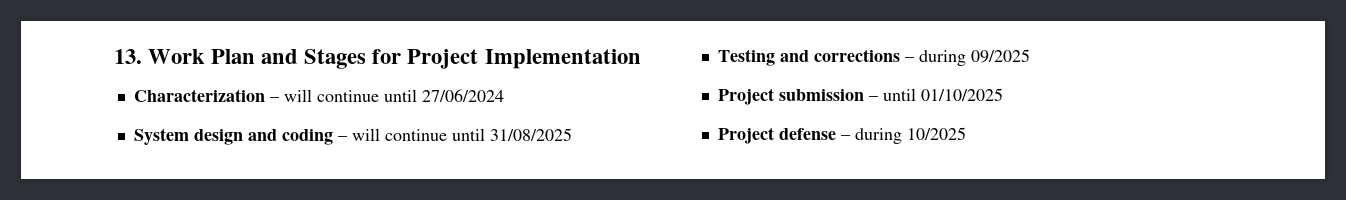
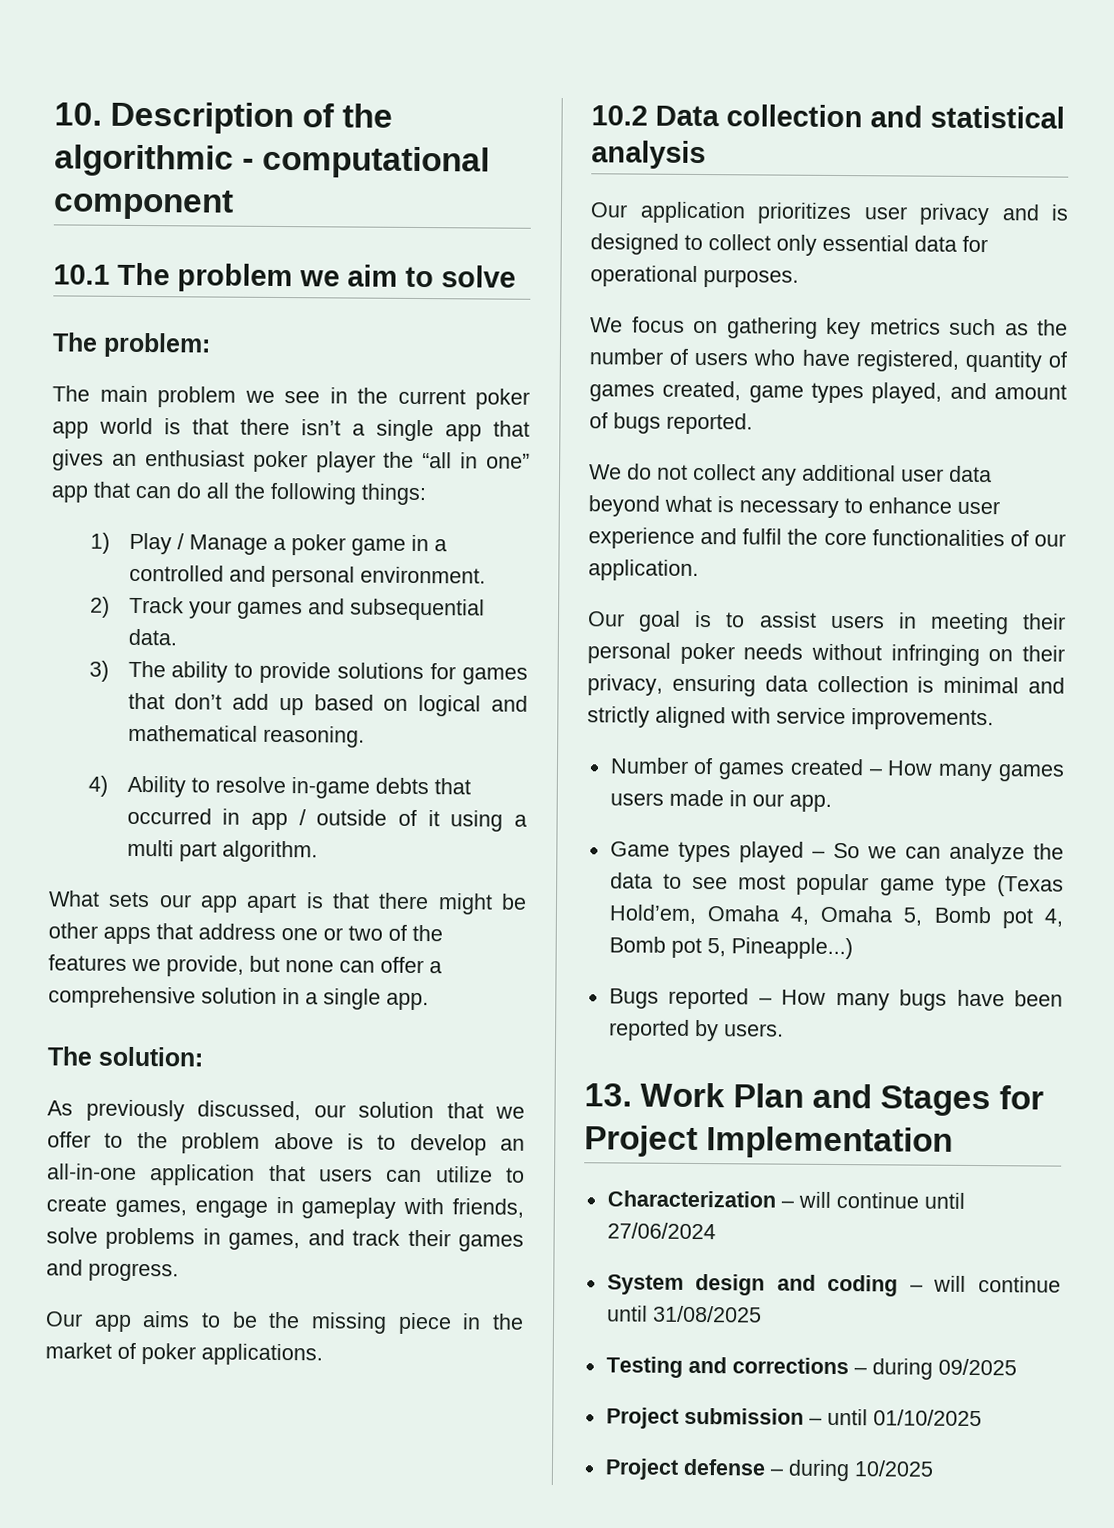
+ 10. Description of the algorithmic - computational component
+ 10.1 The problem we aim to solve
+ The problem:
+ The main problem we see in the current poker app world is that there isn’t a single app that gives an enthusiast poker player the “all in one” app that can do all the following things:
+ 1) Play / Manage a poker game in a controlled and personal environment.
+ 2) Track your games and subsequential data.
+ 3) The ability to provide solutions for games that don’t add up based on logical and mathematical reasoning.
+ 4) Ability to resolve in-game debts that occurred in app / outside of it using a multi part algorithm.
+ What sets our app apart is that there might be other apps that address one or two of the features we provide, but none can offer a comprehensive solution in a single app.
+ The solution:
+ As previously discussed, our solution that we offer to the problem above is to develop an all-in-one application that users can utilize to create games, engage in gameplay with friends, solve problems in games, and track their games and progress.
+ Our app aims to be the missing piece in the market of poker applications.
+ 10.2 Data collection and statistical analysis
+ Our application prioritizes user privacy and is designed to collect only essential data for operational purposes.
+ We focus on gathering key metrics such as the number of users who have registered, quantity of games created, game types played, and amount of bugs reported.
+ We do not collect any additional user data beyond what is necessary to enhance user experience and fulfil the core functionalities of our application.
+ Our goal is to assist users in meeting their personal poker needs without infringing on their privacy, ensuring data collection is minimal and strictly aligned with service improvements.
+ Number of games created – How many games users made in our app.
+ Game types played – So we can analyze the data to see most popular game type (Texas Hold’em, Omaha 4, Omaha 5, Bomb pot 4, Bomb pot 5, Pineapple...)
+ Bugs reported – How many bugs have been reported by users.

